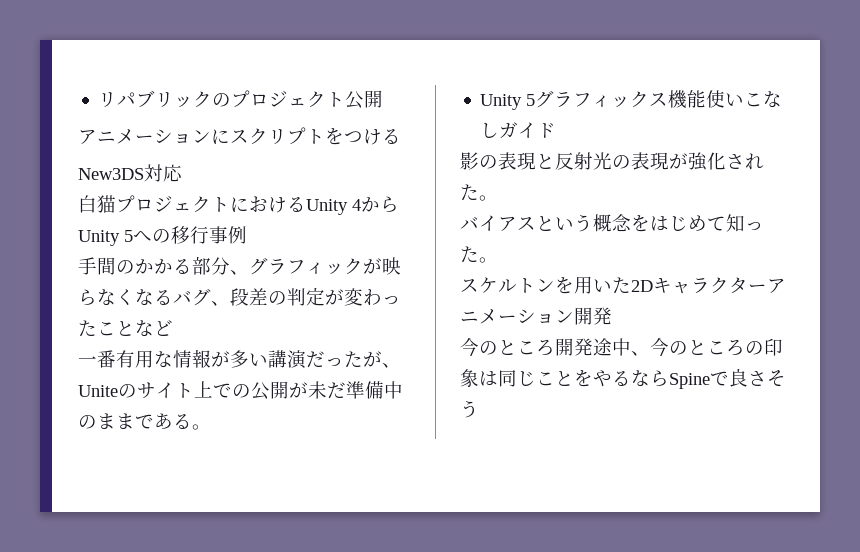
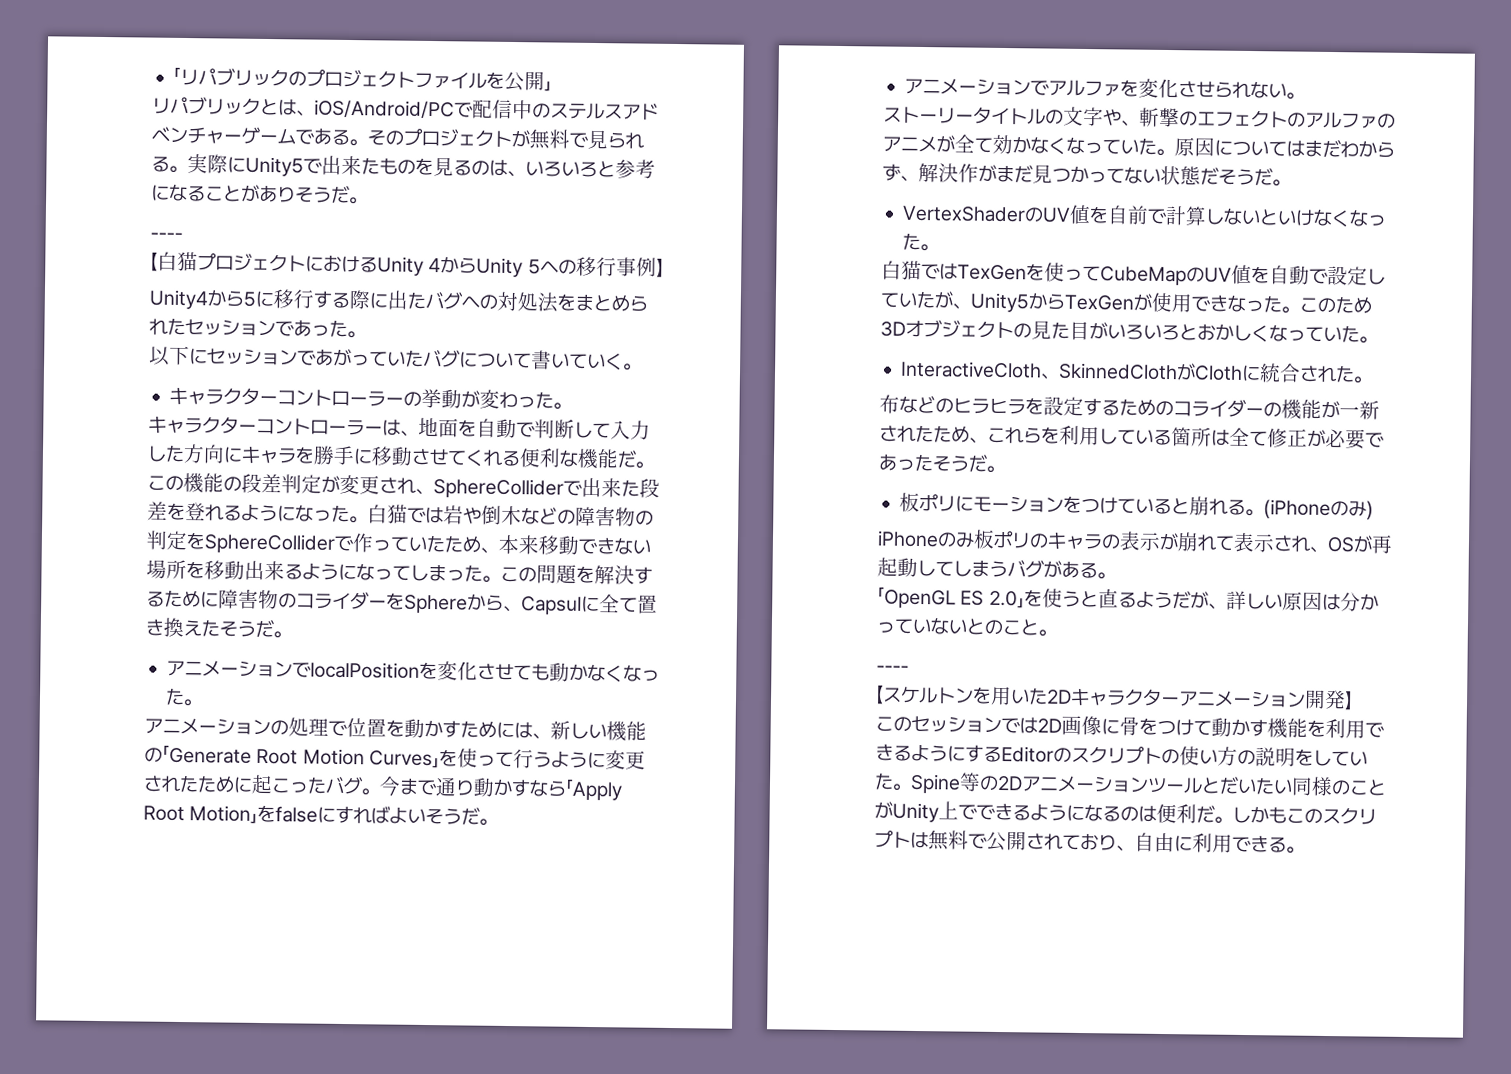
- リパブリックのプロジェクト公開
- アニメーションにスクリプトをつける
- New3DS対応
- 白猫プロジェクトにおけるUnity 4からUnity 5への移行事例
- 手間のかかる部分、グラフィックが映らなくなるバグ、段差の判定が変わったことなど
- 一番有用な情報が多い講演だったが、Uniteのサイト上での公開が未だ準備中のままである。
- Unity 5グラフィックス機能使いこなしガイド
- 影の表現と反射光の表現が強化された。
- バイアスという概念をはじめて知った。
- スケルトンを用いた2Dキャラクターアニメーション開発
- 今のところ開発途中、今のところの印象は同じことをやるならSpineで良さそう
+ 「リパブリックのプロジェクトファイルを公開」
+ リパブリックとは、iOS/Android/PCで配信中のステルスアドベンチャーゲームである。そのプロジェクトが無料で見られる。実際にUnity5で出来たものを見るのは、いろいろと参考になることがありそうだ。
+ ----
+ 【白猫プロジェクトにおけるUnity 4からUnity 5への移行事例】
+ Unity4から5に移行する際に出たバグへの対処法をまとめられたセッションであった。
+ 以下にセッションであがっていたバグについて書いていく。
+ キャラクターコントローラーの挙動が変わった。
+ キャラクターコントローラーは、地面を自動で判断して入力した方向にキャラを勝手に移動させてくれる便利な機能だ。この機能の段差判定が変更され、SphereColliderで出来た段差を登れるようになった。白猫では岩や倒木などの障害物の判定をSphereColliderで作っていたため、本来移動できない場所を移動出来るようになってしまった。この問題を解決するために障害物のコライダーをSphereから、Capsulに全て置き換えたそうだ。
+ アニメーションでlocalPositionを変化させても動かなくなった。
+ アニメーションの処理で位置を動かすためには、新しい機能の「Generate Root Motion Curves」を使って行うように変更されたために起こったバグ。今まで通り動かすなら「Apply Root Motion」をfalseにすればよいそうだ。
+ アニメーションでアルファを変化させられない。
+ ストーリータイトルの文字や、斬撃のエフェクトのアルファのアニメが全て効かなくなっていた。原因についてはまだわからず、解決作がまだ見つかってない状態だそうだ。
+ VertexShaderのUV値を自前で計算しないといけなくなった。
+ 白猫ではTexGenを使ってCubeMapのUV値を自動で設定していたが、Unity5からTexGenが使用できなった。このため3Dオブジェクトの見た目がいろいろとおかしくなっていた。
+ InteractiveCloth、SkinnedClothがClothに統合された。
+ 布などのヒラヒラを設定するためのコライダーの機能が一新されたため、これらを利用している箇所は全て修正が必要であったそうだ。
+ 板ポリにモーションをつけていると崩れる。(iPhoneのみ)
+ iPhoneのみ板ポリのキャラの表示が崩れて表示され、OSが再起動してしまうバグがある。
+ 「OpenGL ES 2.0」を使うと直るようだが、詳しい原因は分かっていないとのこと。
+ ----
+ 【スケルトンを用いた2Dキャラクターアニメーション開発】
+ このセッションでは2D画像に骨をつけて動かす機能を利用できるようにするEditorのスクリプトの使い方の説明をしていた。Spine等の2Dアニメーションツールとだいたい同様のことがUnity上でできるようになるのは便利だ。しかもこのスクリプトは無料で公開されており、自由に利用できる。

